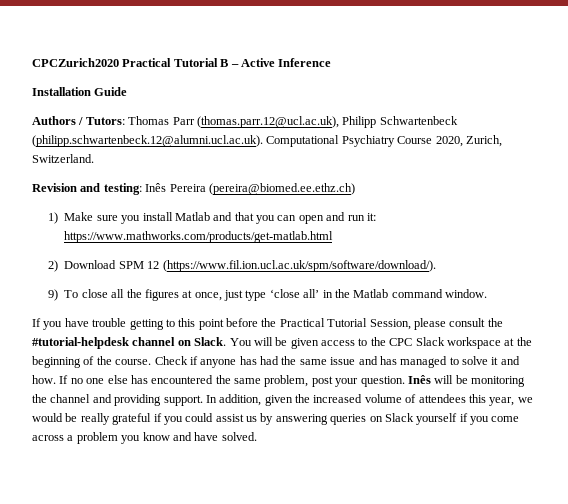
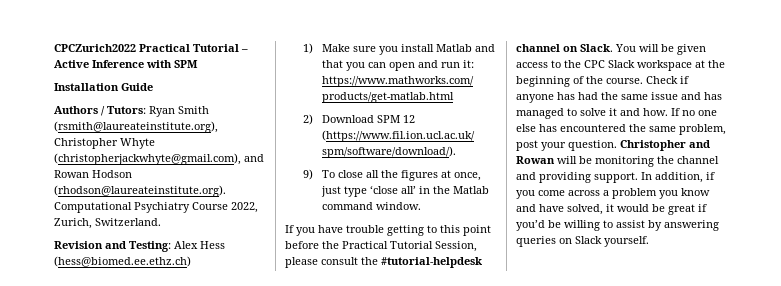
- CPCZurich2020 Practical Tutorial B – Active Inference
+ CPCZurich2022 Practical Tutorial – Active Inference with SPM
- Authors / Tutors: Thomas Parr (thomas.parr.12@ucl.ac.uk), Philipp Schwartenbeck (philipp.schwartenbeck.12@alumni.ucl.ac.uk). Computational Psychiatry Course 2020, Zurich, Switzerland.
+ Authors / Tutors: Ryan Smith (rsmith@laureateinstitute.org), Christopher Whyte (christopherjackwhyte@gmail.com), and Rowan Hodson (rhodson@laureateinstitute.org). Computational Psychiatry Course 2022, Zurich, Switzerland.
- Revision and testing: Inês Pereira (pereira@biomed.ee.ethz.ch)
+ Revision and Testing: Alex Hess (hess@biomed.ee.ethz.ch)
- Inês will be monitoring the channel and providing support.
+ Christopher and Rowan will be monitoring the channel and providing support.
- In addition, given the increased volume of attendees this year, we would be really grateful if you could assist us by answering queries on Slack yourself if you come across a problem you know and have solved.
+ In addition, if you come across a problem you know and have solved, it would be great if you’d be willing to assist by answering queries on Slack yourself.

